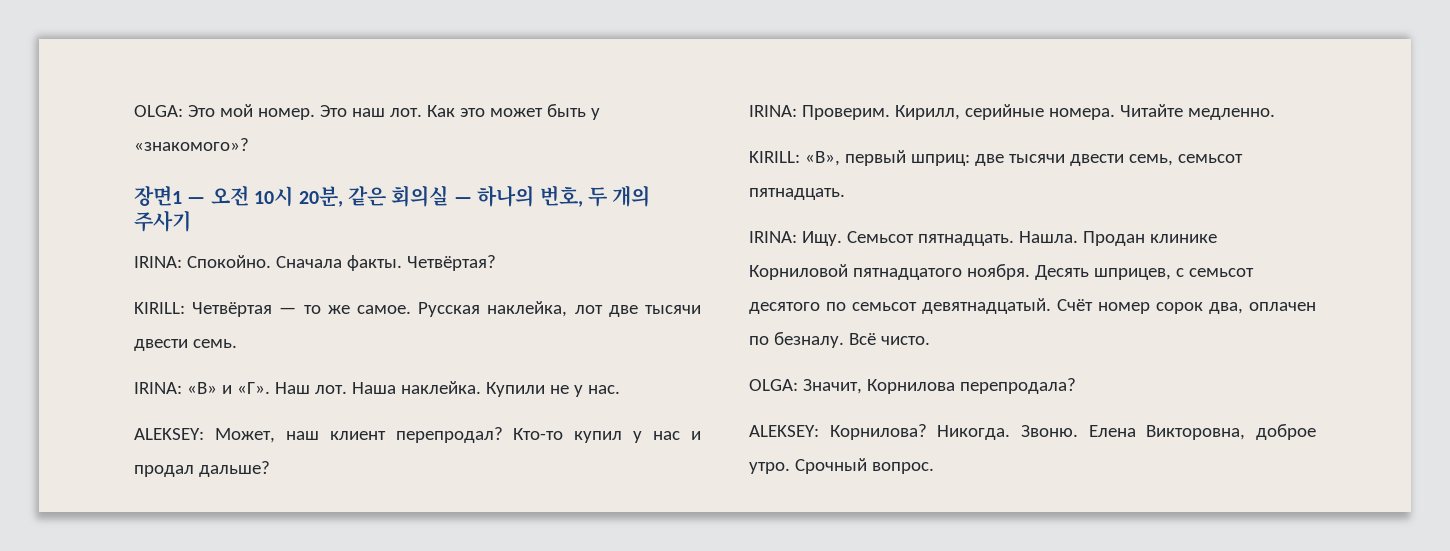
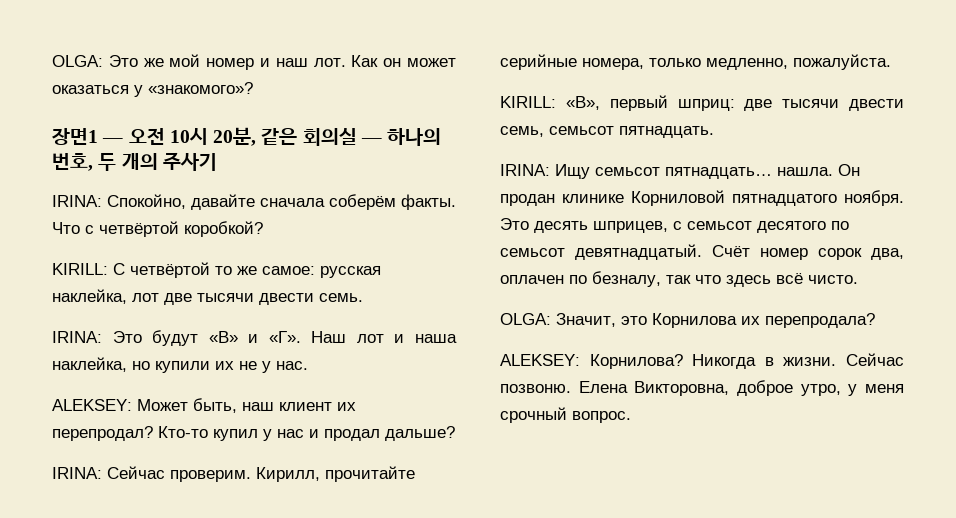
- OLGA: Это мой номер. Это наш лот. Как это может быть у «знакомого»?
+ OLGA: Это же мой номер и наш лот. Как он может оказаться у «знакомого»?
- IRINA: Спокойно. Сначала факты. Четвёртая?
- KIRILL: Четвёртая — то же самое. Русская наклейка, лот две тысячи двести семь.
+ IRINA: Спокойно, давайте сначала соберём факты. Что с четвёртой коробкой?
+ KIRILL: С четвёртой то же самое: русская наклейка, лот две тысячи двести семь.
- IRINA: «В» и «Г». Наш лот. Наша наклейка. Купили не у нас.
+ IRINA: Это будут «В» и «Г». Наш лот и наша наклейка, но купили их не у нас.
- ALEKSEY: Может, наш клиент перепродал?
+ ALEKSEY: Может быть, наш клиент их перепродал?
- IRINA: Проверим. Кирилл, серийные номера. Читайте медленно.
+ IRINA: Сейчас проверим. Кирилл, прочитайте серийные номера, только медленно, пожалуйста.
- IRINA: Ищу. Семьсот пятнадцать. Нашла. Продан клинике Корниловой пятнадцатого ноября.
+ IRINA: Ищу семьсот пятнадцать… нашла. Он продан клинике Корниловой пятнадцатого ноября.
- Десять шприцев, с семьсот десятого по семьсот девятнадцатый.
+ Это десять шприцев, с семьсот десятого по семьсот девятнадцатый.
- Счёт номер сорок два, оплачен по безналу. Всё чисто.
+ Счёт номер сорок два, оплачен по безналу, так что здесь всё чисто.
- OLGA: Значит, Корнилова перепродала?
+ OLGA: Значит, это Корнилова их перепродала?
- Никогда. Звоню. Елена Викторовна, доброе утро. Срочный вопрос.
+ Никогда в жизни. Сейчас позвоню. Елена Викторовна, доброе утро, у меня срочный вопрос.

